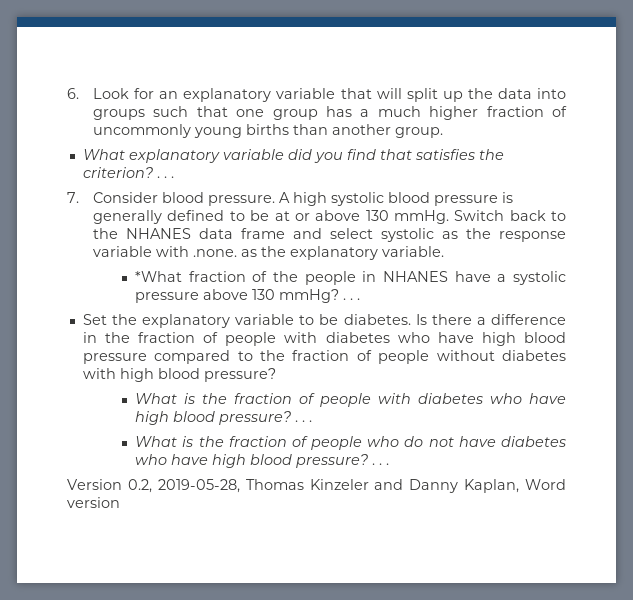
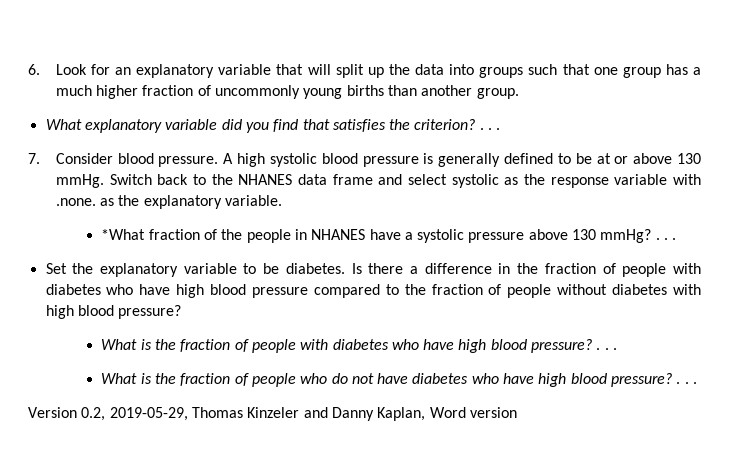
- Version 0.2, 2019-05-28, Thomas Kinzeler and Danny Kaplan, Word version
+ Version 0.2, 2019-05-29, Thomas Kinzeler and Danny Kaplan, Word version

